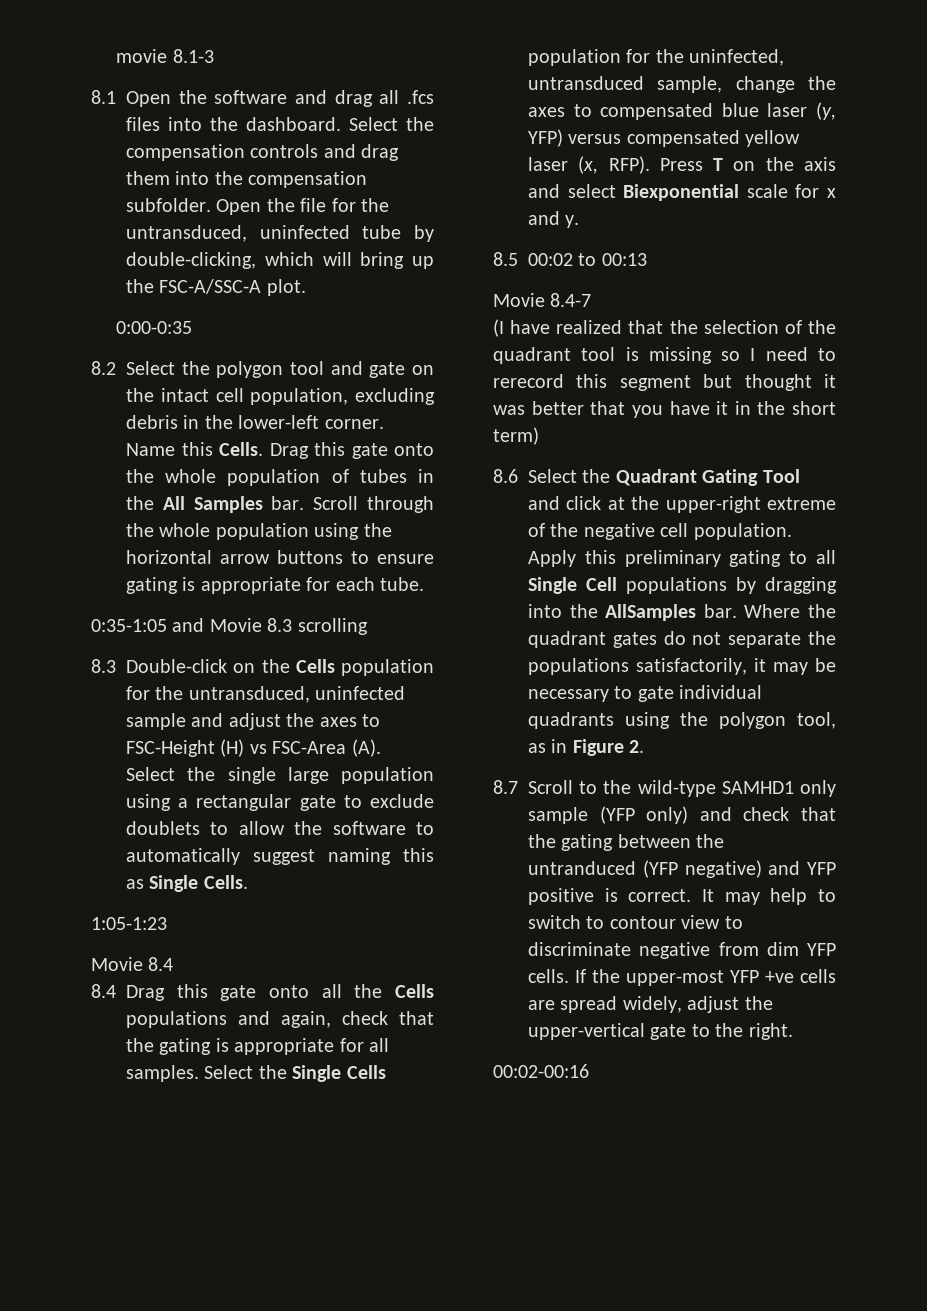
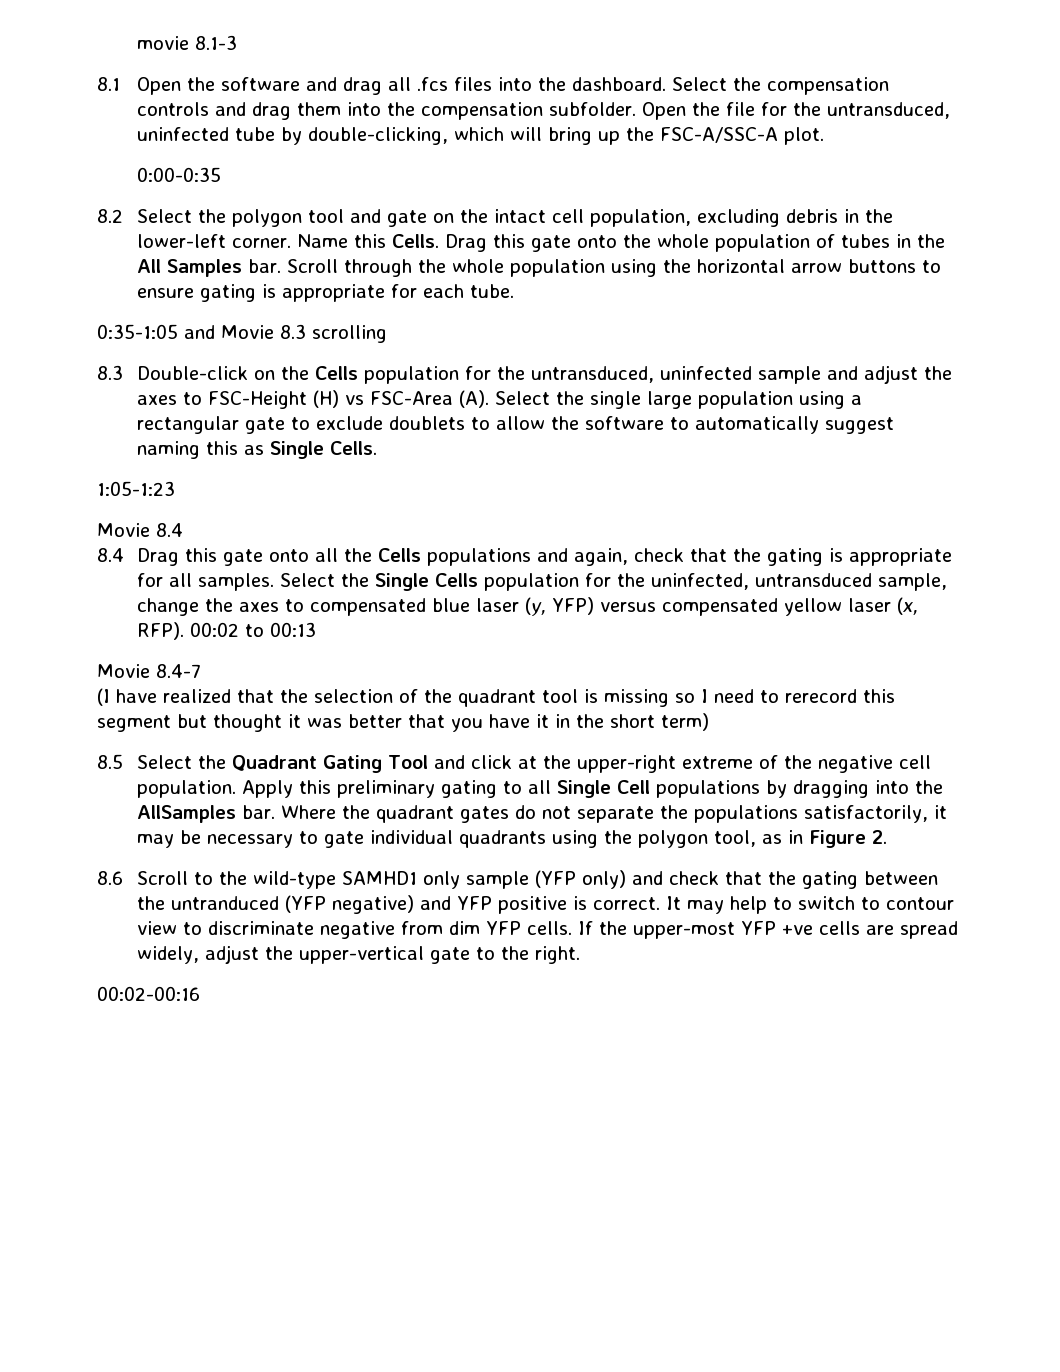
- Press T on the axis and select Biexponential scale for x and y.
- 8.5 00:02 to 00:13
+ 00:02 to 00:13
- 8.6 Select the Quadrant Gating Tool and click at the upper-right extreme of the negative cell population.
+ 8.5 Select the Quadrant Gating Tool and click at the upper-right extreme of the negative cell population.
- 8.7 Scroll to the wild-type SAMHD1 only sample (YFP only) and check that the gating between the untranduced (YFP negative) and YFP positive is correct.
+ 8.6 Scroll to the wild-type SAMHD1 only sample (YFP only) and check that the gating between the untranduced (YFP negative) and YFP positive is correct.

